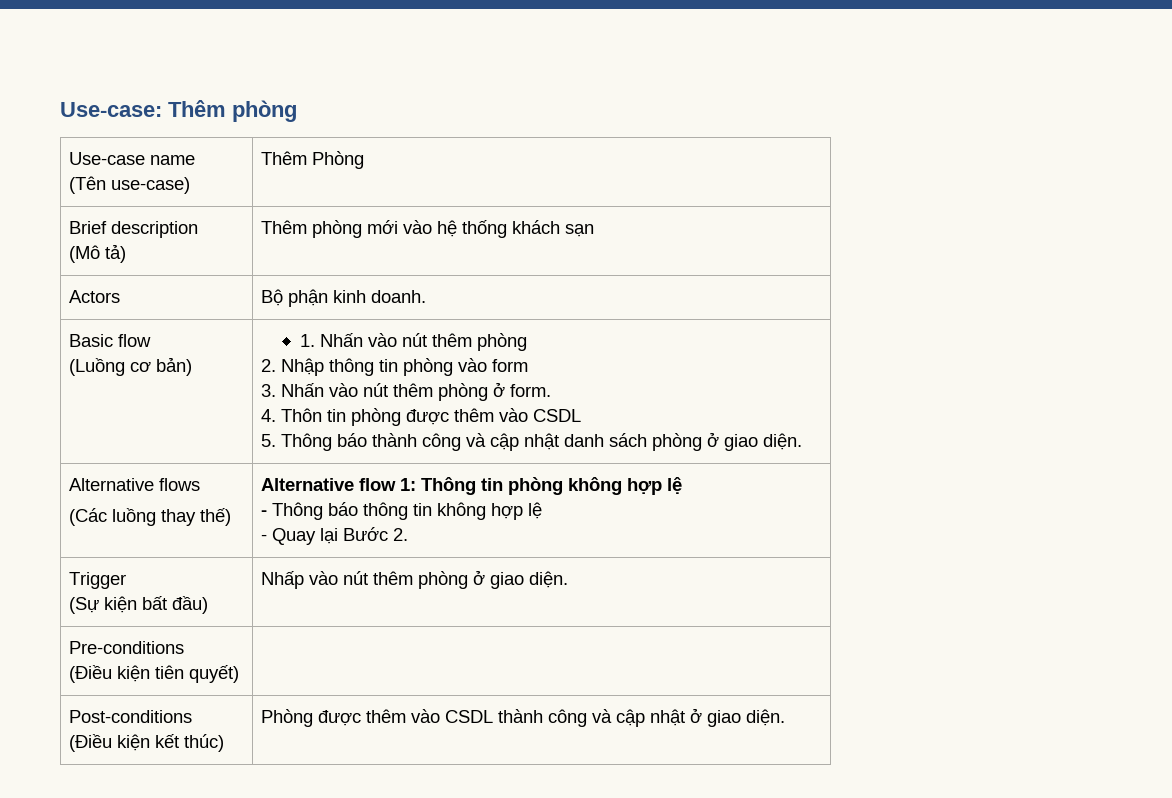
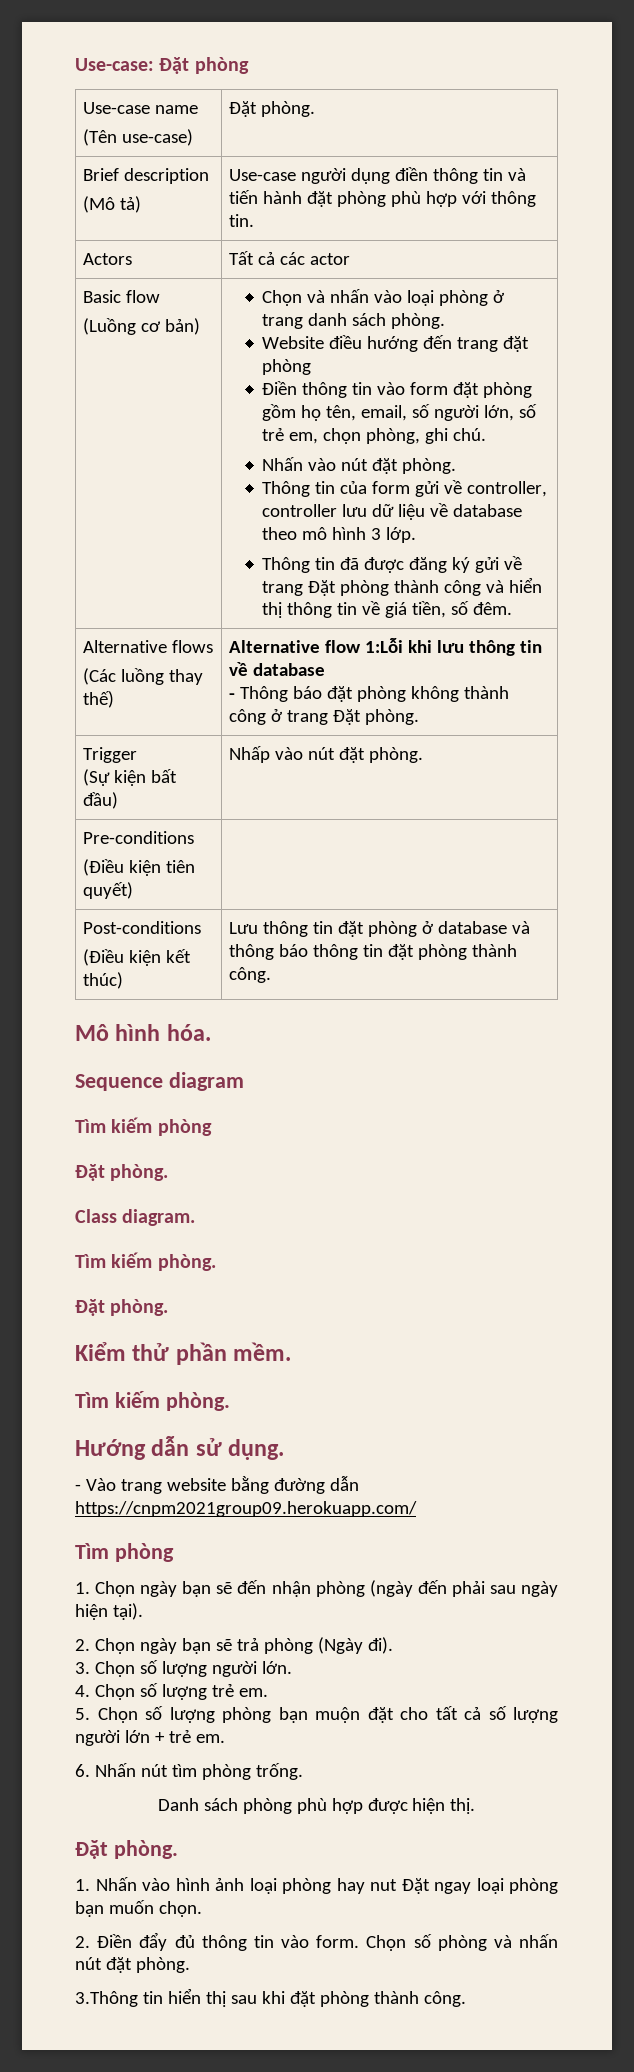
- Use-case: Thêm phòng
+ Use-case: Đặt phòng
  Use-case name
- (Tên use-case) | Thêm Phòng
+ (Tên use-case) | Đặt phòng.
  Brief description
- (Mô tả) | Thêm phòng mới vào hệ thống khách sạn
- Actors | Bộ phận kinh doanh.
+ (Mô tả) | Use-case người dụng điền thông tin và tiến hành đặt phòng phù hợp với thông tin.
+ Actors | Tất cả các actor
- 1. Nhấn vào nút thêm phòng
- 2. Nhập thông tin phòng vào form
- 3. Nhấn vào nút thêm phòng ở form.
- 4. Thôn tin phòng được thêm vào CSDL
- 5. Thông báo thành công và cập nhật danh sách phòng ở giao diện.
+ Chọn và nhấn vào loại phòng ở trang danh sách phòng.
+ Website điều hướng đến trang đặt phòng
+ Điền thông tin vào form đặt phòng gồm họ tên, email, số người lớn, số trẻ em, chọn phòng, ghi chú.
+ Nhấn vào nút đặt phòng.
+ Thông tin của form gửi về controller, controller lưu dữ liệu về database theo mô hình 3 lớp.
+ Thông tin đã được đăng ký gửi về trang Đặt phòng thành công và hiển thị thông tin về giá tiền, số đêm.
  Alternative flows
- (Các luồng thay thế) | Alternative flow 1: Thông tin phòng không hợp lệ
- - Thông báo thông tin không hợp lệ
- - Quay lại Bước 2.
+ (Các luồng thay thế) | Alternative flow 1:Lỗi khi lưu thông tin về database
+ - Thông báo đặt phòng không thành công ở trang Đặt phòng.
  Trigger
- (Sự kiện bất đầu) | Nhấp vào nút thêm phòng ở giao diện.
+ (Sự kiện bất đầu) | Nhấp vào nút đặt phòng.
  Post-conditions
- (Điều kiện kết thúc) | Phòng được thêm vào CSDL thành công và cập nhật ở giao diện.
+ (Điều kiện kết thúc) | Lưu thông tin đặt phòng ở database và thông báo thông tin đặt phòng thành công.
+ Mô hình hóa.
+ Sequence diagram
+ Tìm kiếm phòng
+ Đặt phòng.
+ Class diagram.
+ Tìm kiếm phòng.
+ Đặt phòng.
+ Kiểm thử phần mềm.
+ Tìm kiếm phòng.
+ Hướng dẫn sử dụng.
+ - Vào trang website bằng đường dẫn https://cnpm2021group09.herokuapp.com/
+ Tìm phòng
+ 1. Chọn ngày bạn sẽ đến nhận phòng (ngày đến phải sau ngày hiện tại).
+ 2. Chọn ngày bạn sẽ trả phòng (Ngày đi).
+ 3. Chọn số lượng người lớn.
+ 4. Chọn số lượng trẻ em.
+ 5. Chọn số lượng phòng bạn muộn đặt cho tất cả số lượng người lớn + trẻ em.
+ 6. Nhấn nút tìm phòng trống.
+ Danh sách phòng phù hợp được hiện thị.
+ Đặt phòng.
+ 1. Nhấn vào hình ảnh loại phòng hay nut Đặt ngay loại phòng bạn muốn chọn.
+ 2. Điền đẩy đủ thông tin vào form. Chọn số phòng và nhấn nút đặt phòng.
+ 3.Thông tin hiển thị sau khi đặt phòng thành công.

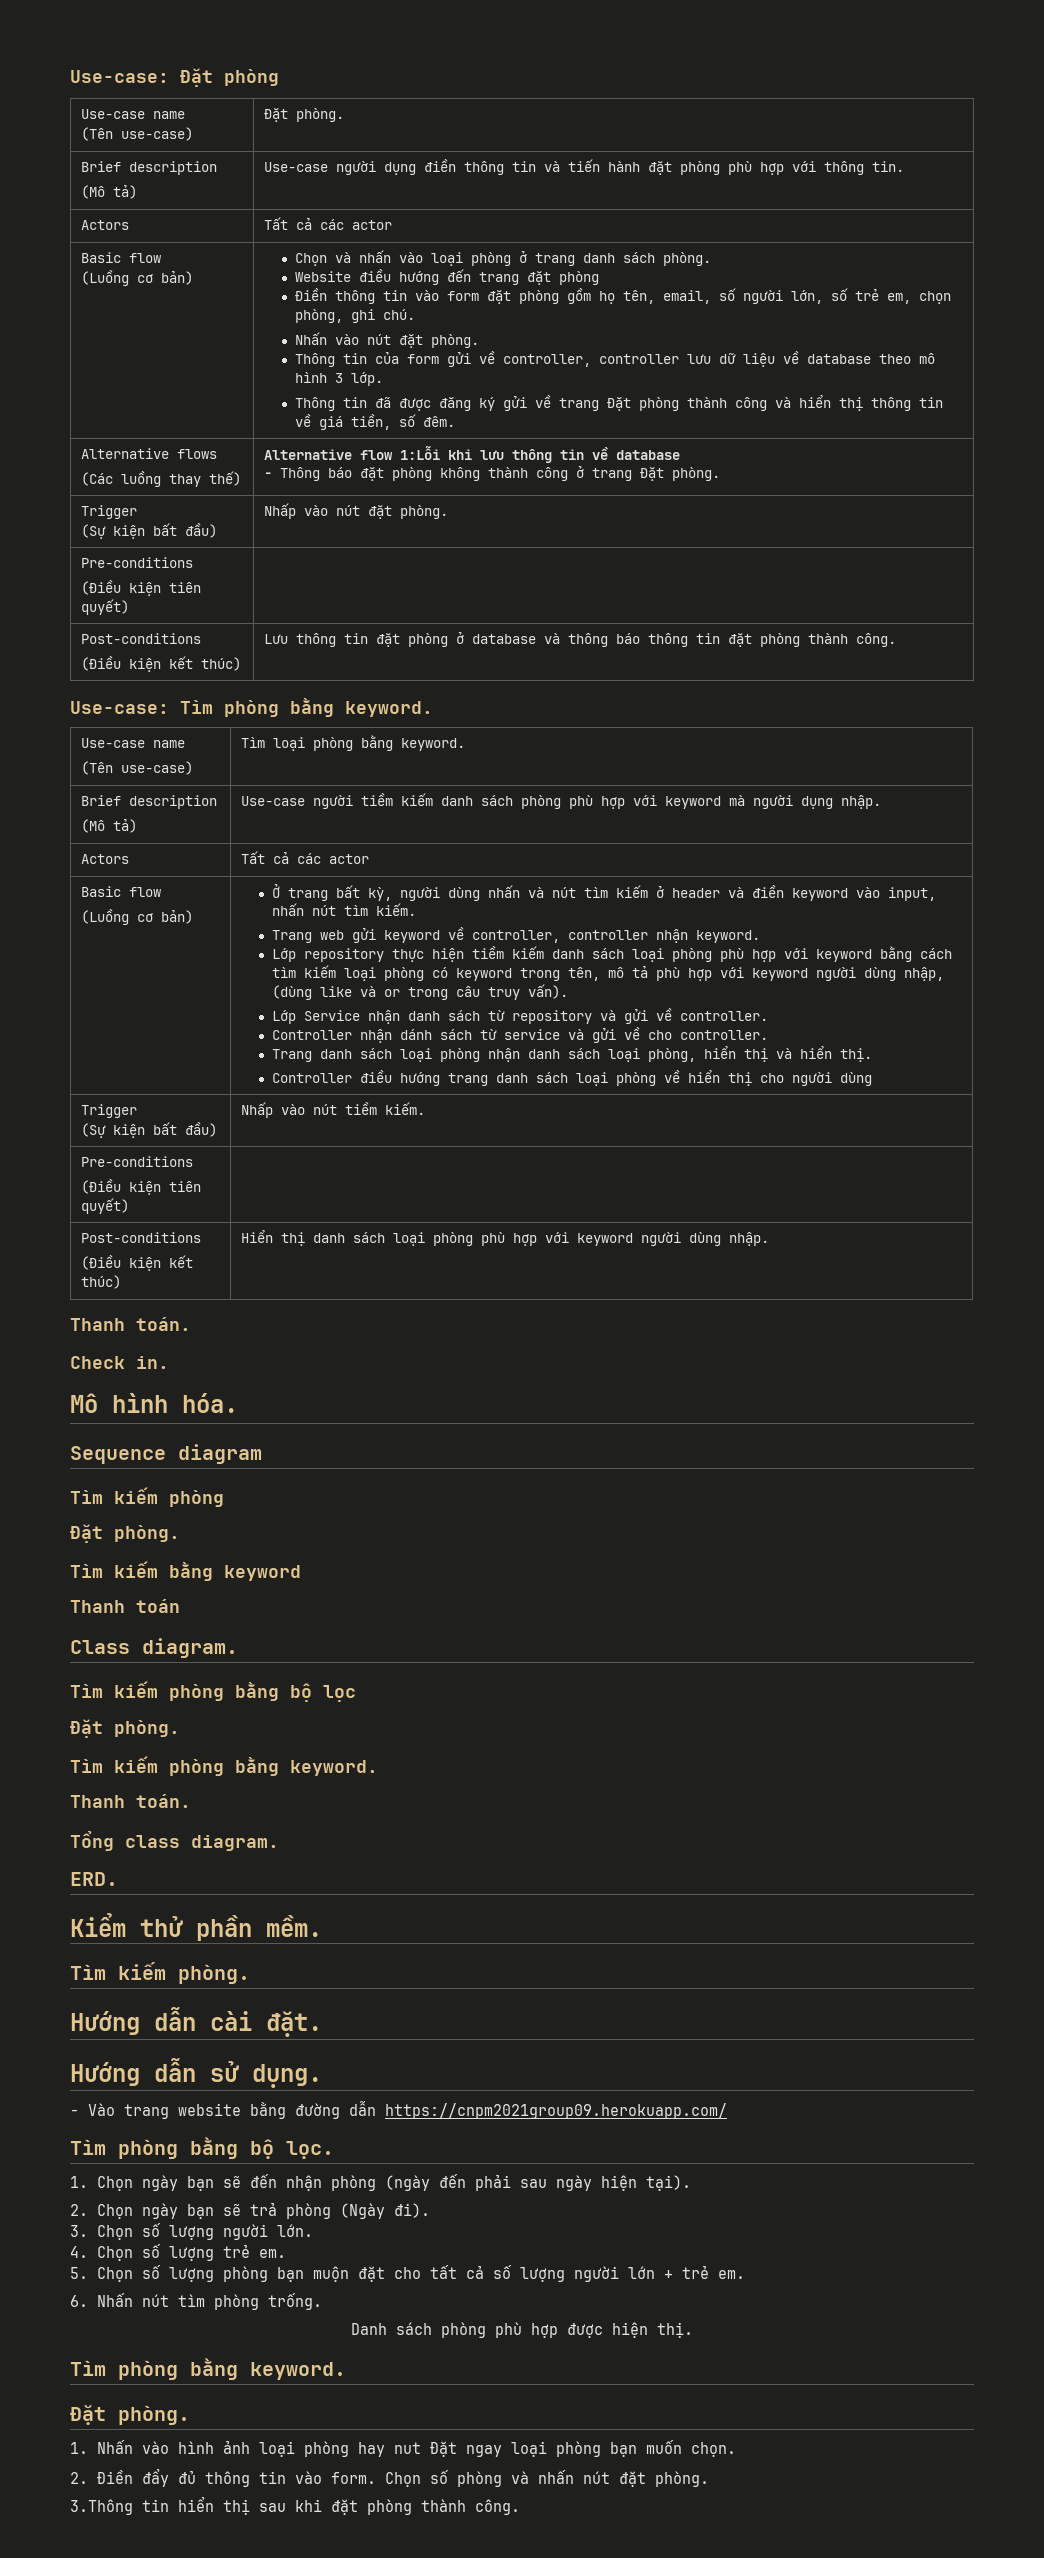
+ Use-case: Tìm phòng bằng keyword.
+ Use-case name
+ (Tên use-case) | Tìm loại phòng bằng keyword.
+ Brief description
+ (Mô tả) | Use-case người tiềm kiếm danh sách phòng phù hợp với keyword mà người dụng nhập.
+ Actors | Tất cả các actor
+ Basic flow
+ (Luồng cơ bản) | Ở trang bất kỳ, người dùng nhấn và nút tìm kiếm ở header và điền keyword vào input, nhấn nút tìm kiếm.
+ Trang web gửi keyword về controller, controller nhận keyword.
+ Lớp repository thực hiện tiềm kiếm danh sách loại phòng phù hợp với keyword bằng cách tìm kiếm loại phòng có keyword trong tên, mô tả phù hợp với keyword người dùng nhập, (dùng like và or trong câu truy vấn).
+ Lớp Service nhận danh sách từ repository và gửi về controller.
+ Controller nhận dánh sách từ service và gửi về cho controller.
+ Trang danh sách loại phòng nhận danh sách loại phòng, hiển thị và hiển thị.
+ Controller điều hướng trang danh sách loại phòng về hiển thị cho người dùng
+ Trigger
+ (Sự kiện bất đầu) | Nhấp vào nút tiềm kiếm.
+ Pre-conditions
+ (Điều kiện tiên quyết) |
+ Post-conditions
+ (Điều kiện kết thúc) | Hiển thị danh sách loại phòng phù hợp với keyword người dùng nhập.
+ Thanh toán.
+ Check in.
+ Tìm kiếm bằng keyword
+ Thanh toán
  Class diagram.
- Tìm kiếm phòng.
+ Tìm kiếm phòng bằng bộ lọc
  Đặt phòng.
+ Tìm kiếm phòng bằng keyword.
+ Thanh toán.
+ Tổng class diagram.
+ ERD.
+ Hướng dẫn cài đặt.
- Tìm phòng
+ Tìm phòng bằng bộ lọc.
  Danh sách phòng phù hợp được hiện thị.
+ Tìm phòng bằng keyword.

